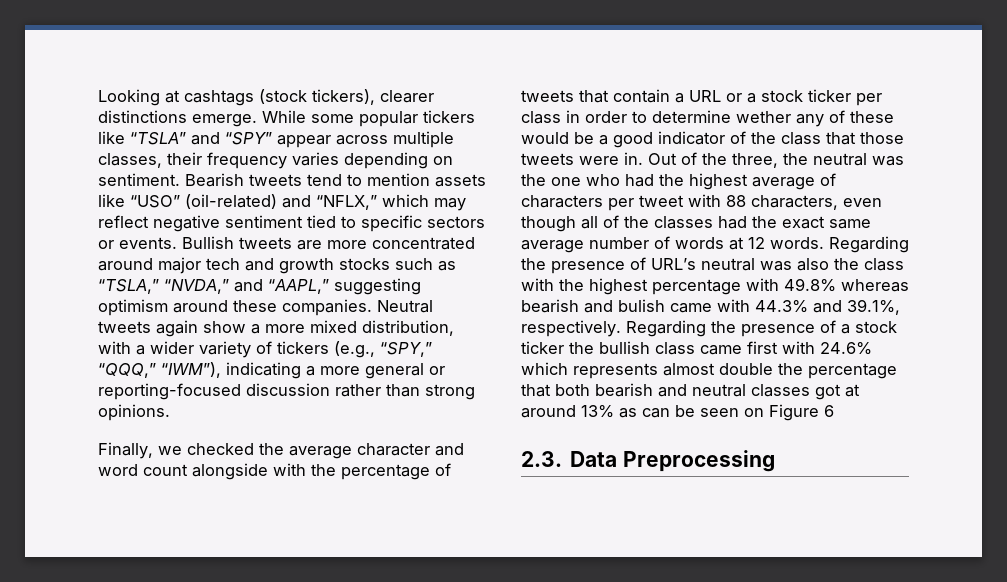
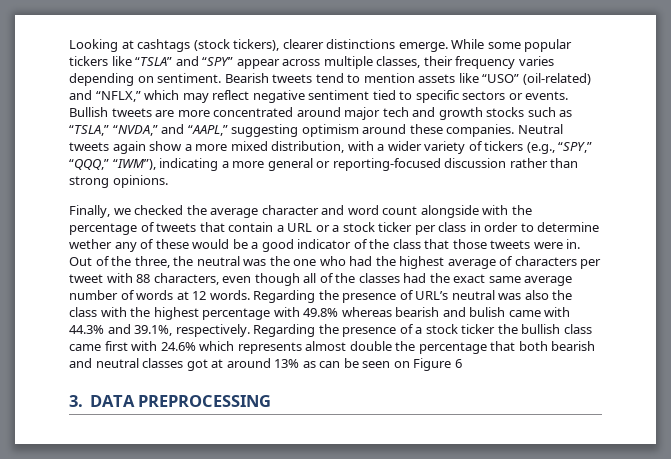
- 2.3. Data Preprocessing
+ 3. DATA PREPROCESSING

